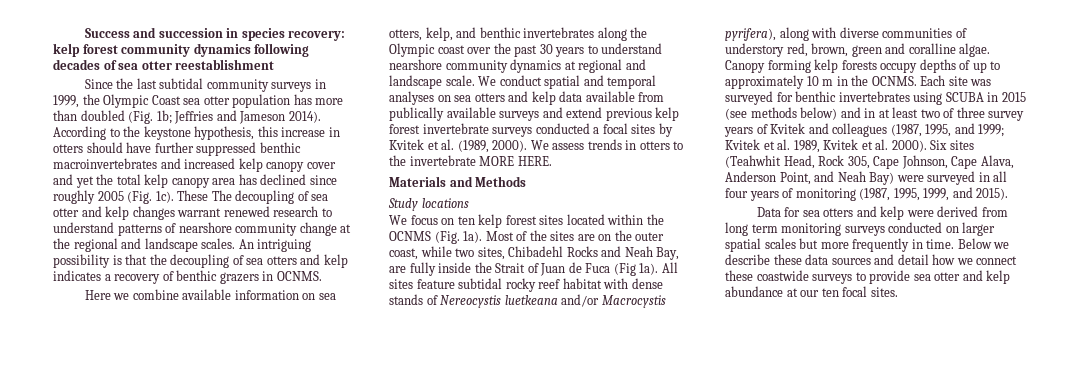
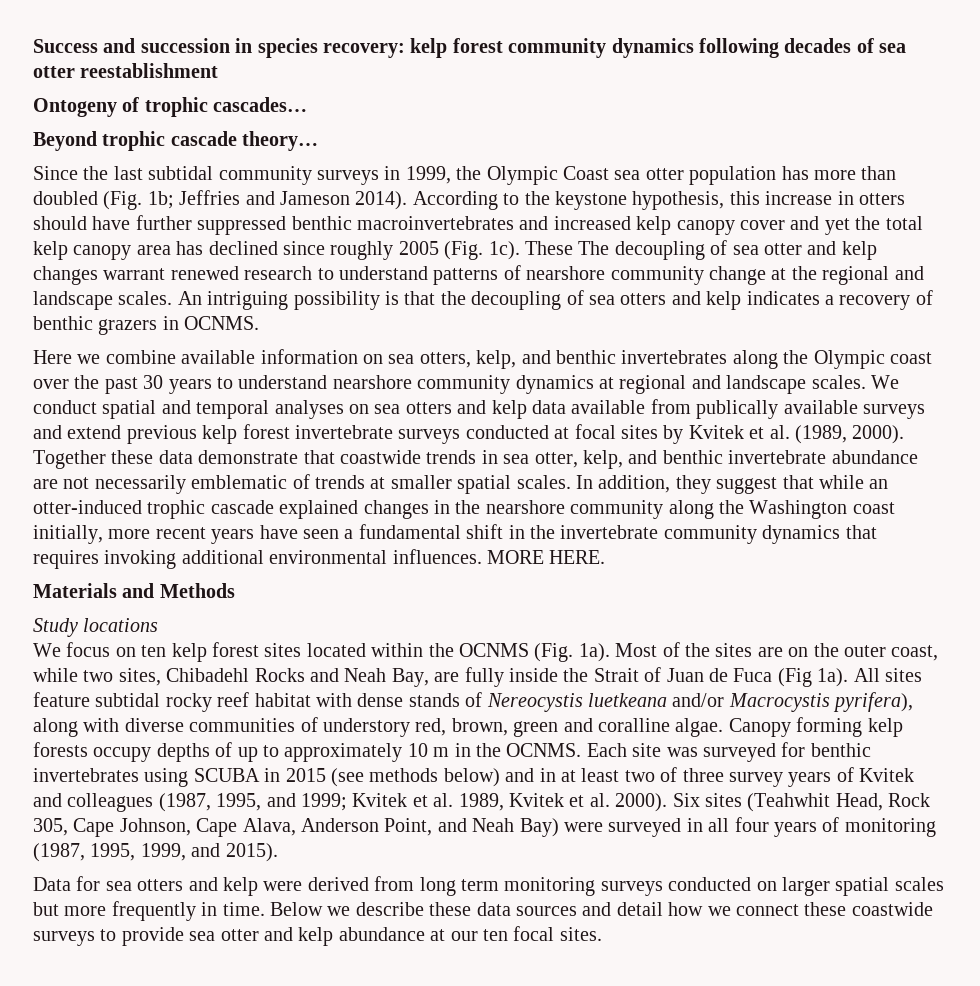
+ Ontogeny of trophic cascades…
+ Beyond trophic cascade theory…
- Here we combine available information on sea otters, kelp, and benthic invertebrates along the Olympic coast over the past 30 years to understand nearshore community dynamics at regional and landscape scale.
+ Here we combine available information on sea otters, kelp, and benthic invertebrates along the Olympic coast over the past 30 years to understand nearshore community dynamics at regional and landscape scales.
- We conduct spatial and temporal analyses on sea otters and kelp data available from publically available surveys and extend previous kelp forest invertebrate surveys conducted a focal sites by Kvitek et al. (1989, 2000).
+ We conduct spatial and temporal analyses on sea otters and kelp data available from publically available surveys and extend previous kelp forest invertebrate surveys conducted at focal sites by Kvitek et al. (1989, 2000).
- We assess trends in otters to the invertebrate MORE HERE.
+ Together these data demonstrate that coastwide trends in sea otter, kelp, and benthic invertebrate abundance are not necessarily emblematic of trends at smaller spatial scales. In addition, they suggest that while an otter-induced trophic cascade explained changes in the nearshore community along the Washington coast initially, more recent years have seen a fundamental shift in the invertebrate community dynamics that requires invoking additional environmental influences. MORE HERE.

